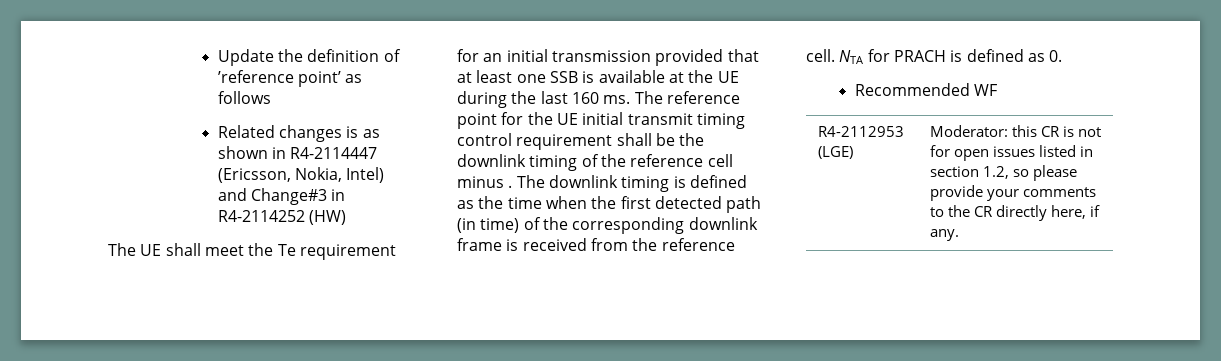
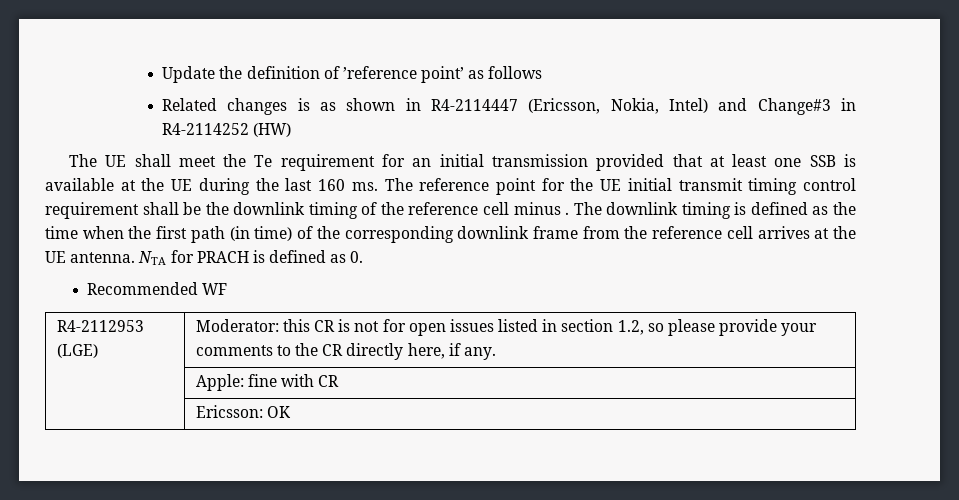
- The downlink timing is defined as the time when the first detected path (in time) of the corresponding downlink frame is received from the reference cell.
+ The downlink timing is defined as the time when the first path (in time) of the corresponding downlink frame from the reference cell arrives at the UE antenna.
+ | Apple: fine with CR
+ | Ericsson: OK

